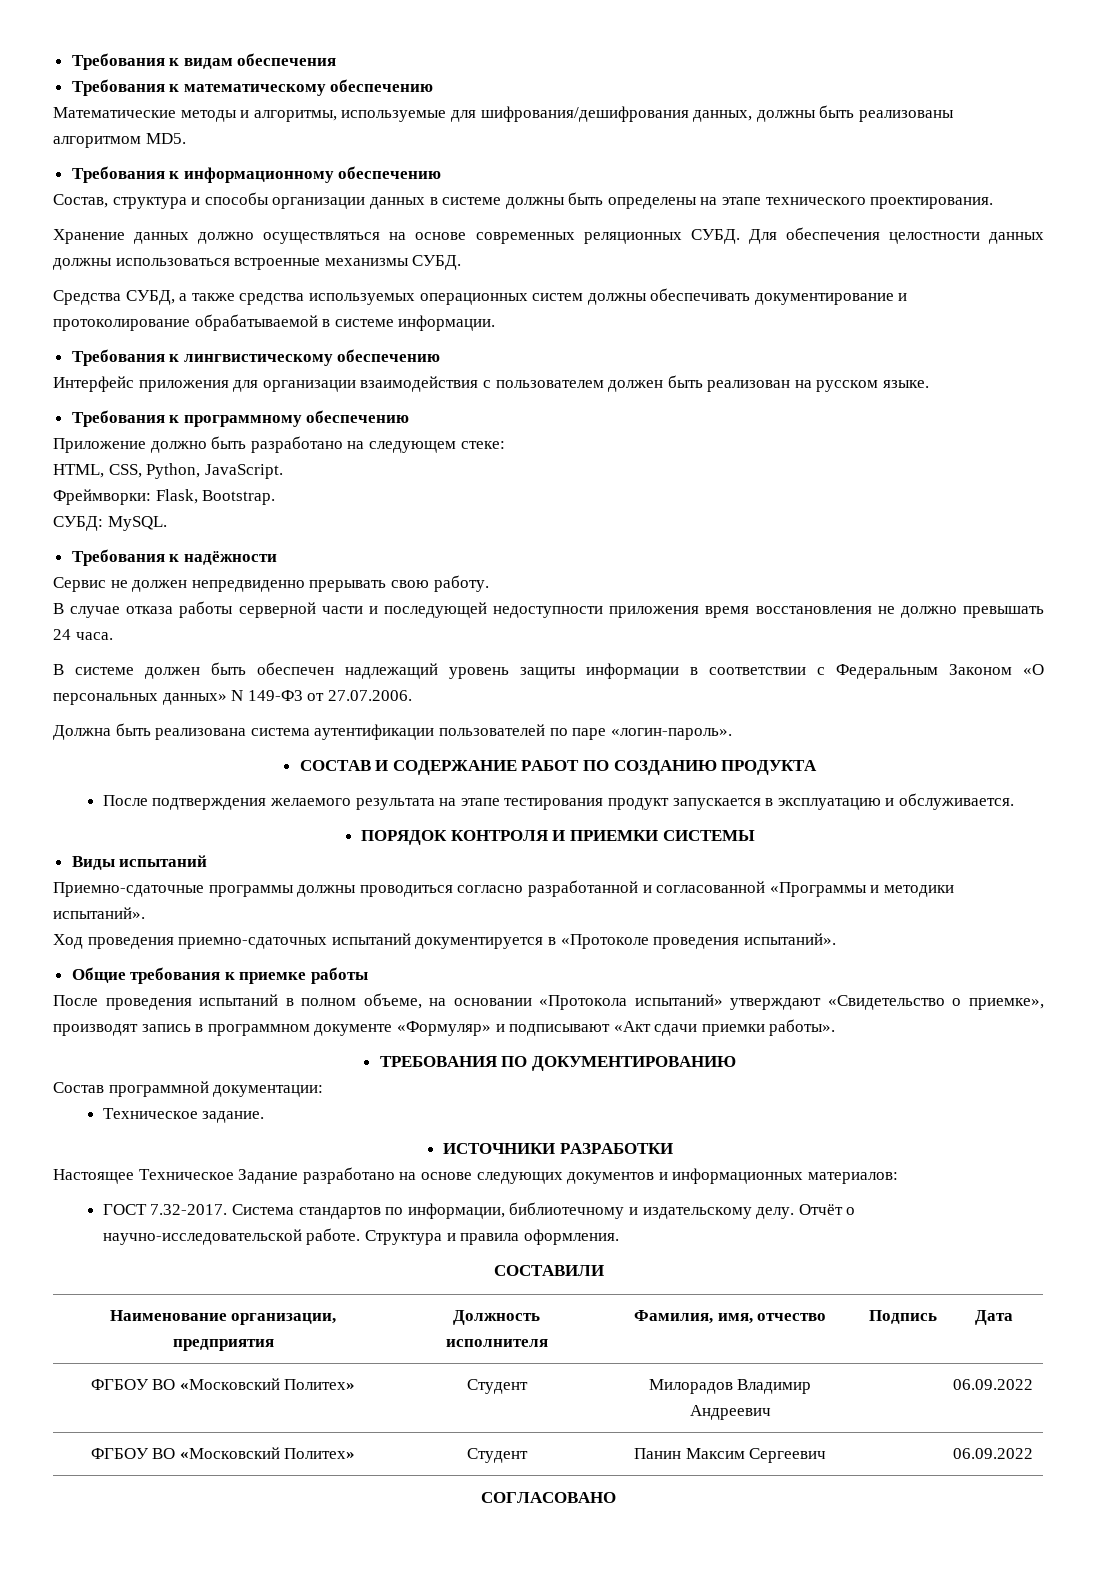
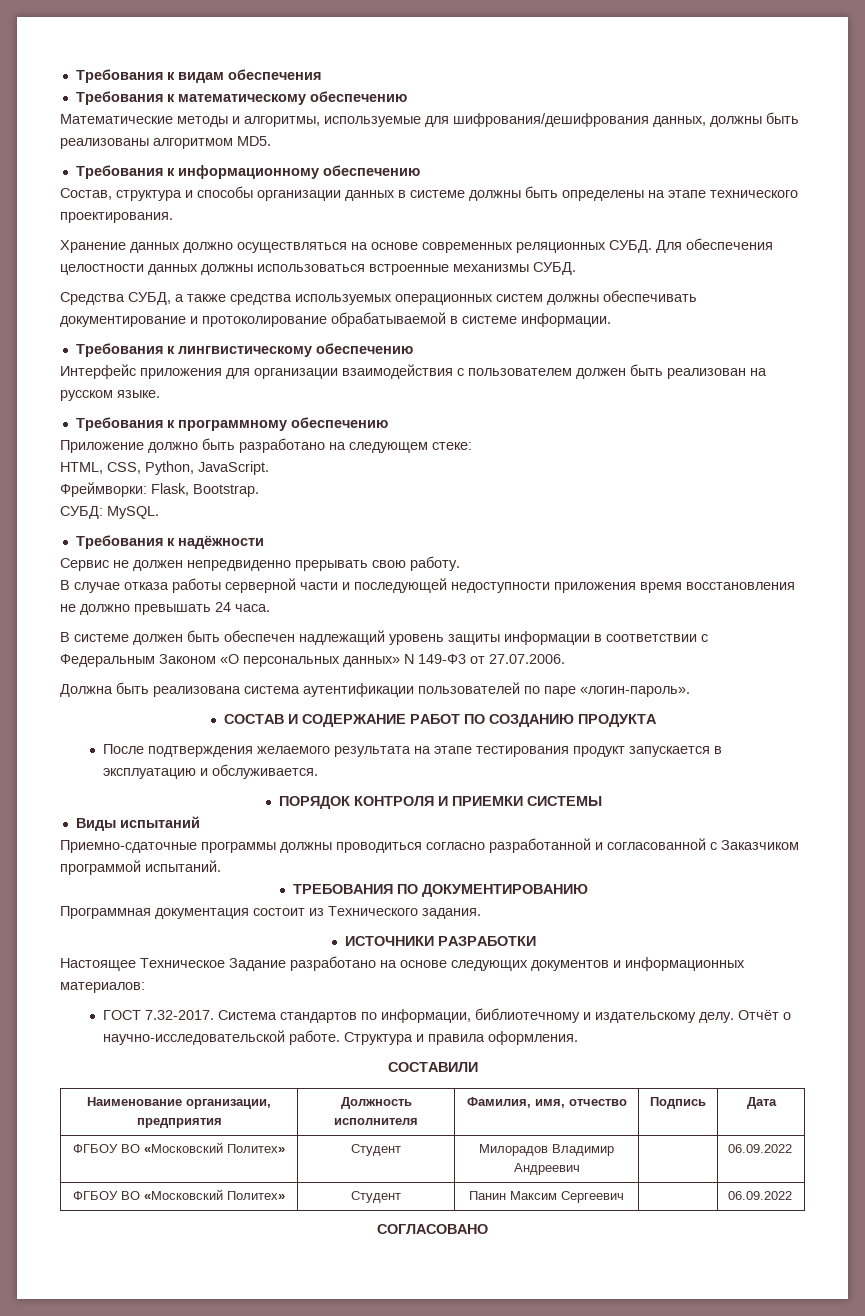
- Приемно-сдаточные программы должны проводиться согласно разработанной и согласованной «Программы и методики испытаний».
- Ход проведения приемно-сдаточных испытаний документируется в «Протоколе проведения испытаний».
- Общие требования к приемке работы
- После проведения испытаний в полном объеме, на основании «Протокола испытаний» утверждают «Свидетельство о приемке», производят запись в программном документе «Формуляр» и подписывают «Акт сдачи приемки работы».
+ Приемно-сдаточные программы должны проводиться согласно разработанной и согласованной с Заказчиком программой испытаний.
  ТРЕБОВАНИЯ ПО ДОКУМЕНТИРОВАНИЮ
- Состав программной документации:
- Техническое задание.
+ Программная документация состоит из Технического задания.

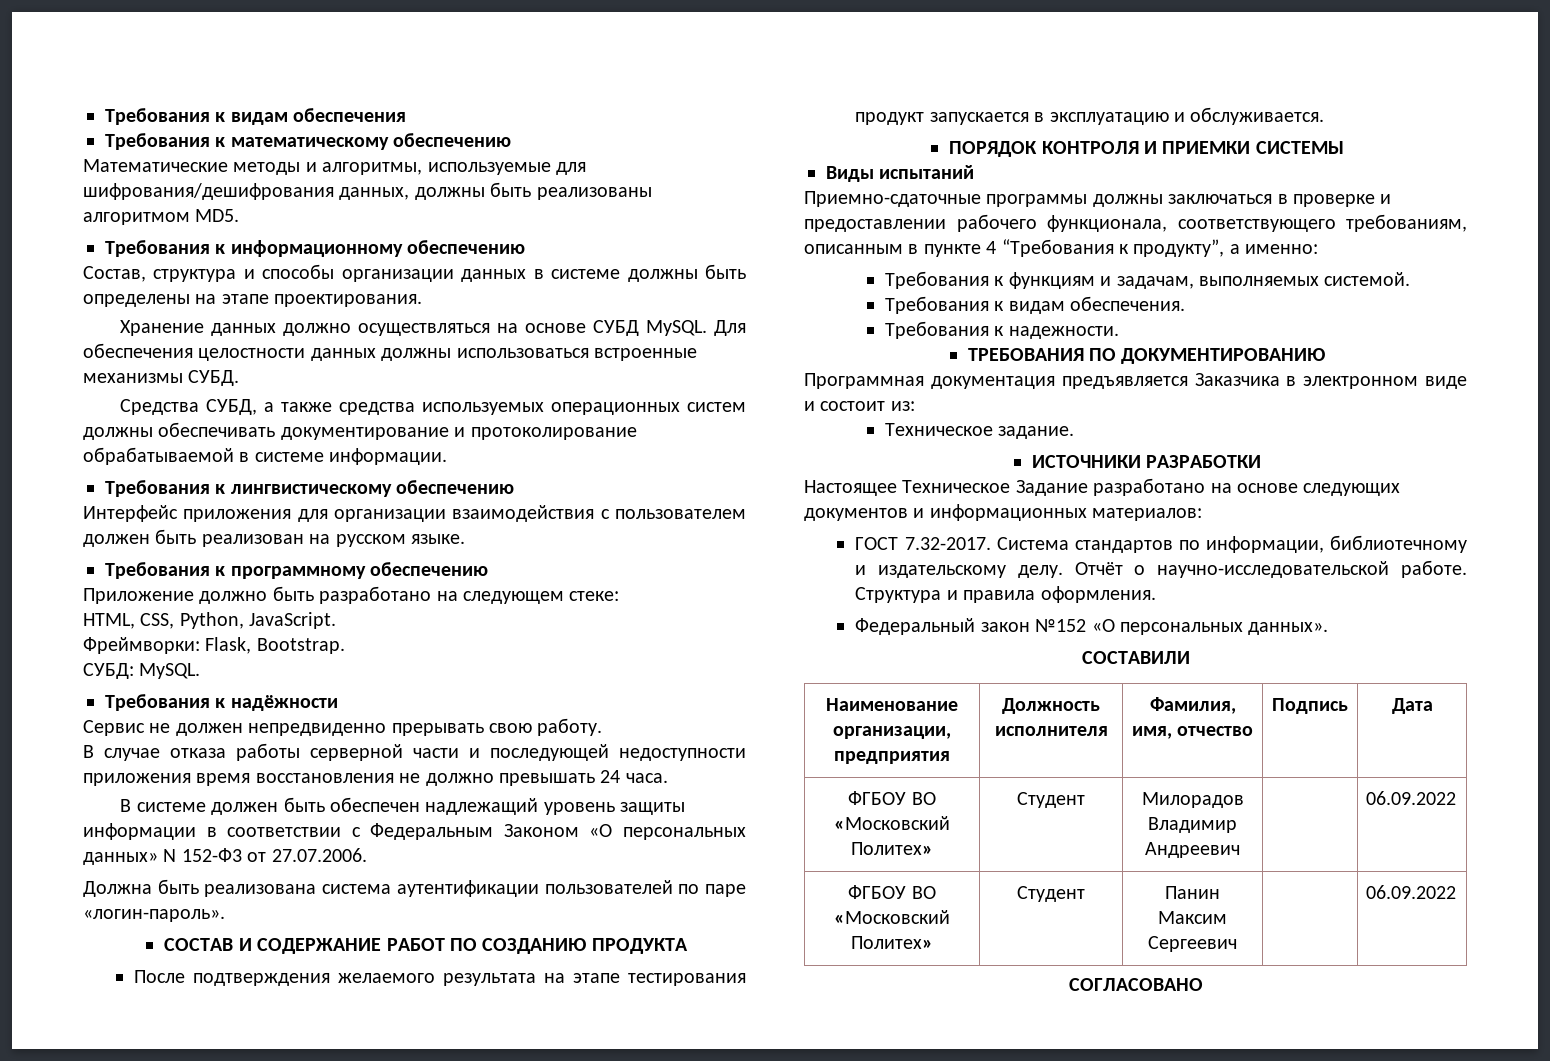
- Состав, структура и способы организации данных в системе должны быть определены на этапе технического проектирования.
+ Состав, структура и способы организации данных в системе должны быть определены на этапе проектирования.
- Хранение данных должно осуществляться на основе современных реляционных СУБД.
+ Хранение данных должно осуществляться на основе СУБД MySQL.
- В системе должен быть обеспечен надлежащий уровень защиты информации в соответствии с Федеральным Законом «О персональных данных» N 149-Ф3 от 27.07.2006.
+ В системе должен быть обеспечен надлежащий уровень защиты информации в соответствии с Федеральным Законом «О персональных данных» N 152-Ф3 от 27.07.2006.
- Приемно-сдаточные программы должны проводиться согласно разработанной и согласованной с Заказчиком программой испытаний.
+ Приемно-сдаточные программы должны заключаться в проверке и предоставлении рабочего функционала, соответствующего требованиям, описанным в пункте 4 “Требования к продукту”, а именно:
+ Требования к функциям и задачам, выполняемых системой.
+ Требования к видам обеспечения.
+ Требования к надежности.
- Программная документация состоит из Технического задания.
+ Программная документация предъявляется Заказчика в электронном виде и состоит из:
+ Техническое задание.
+ Федеральный закон №152 «О персональных данных».

